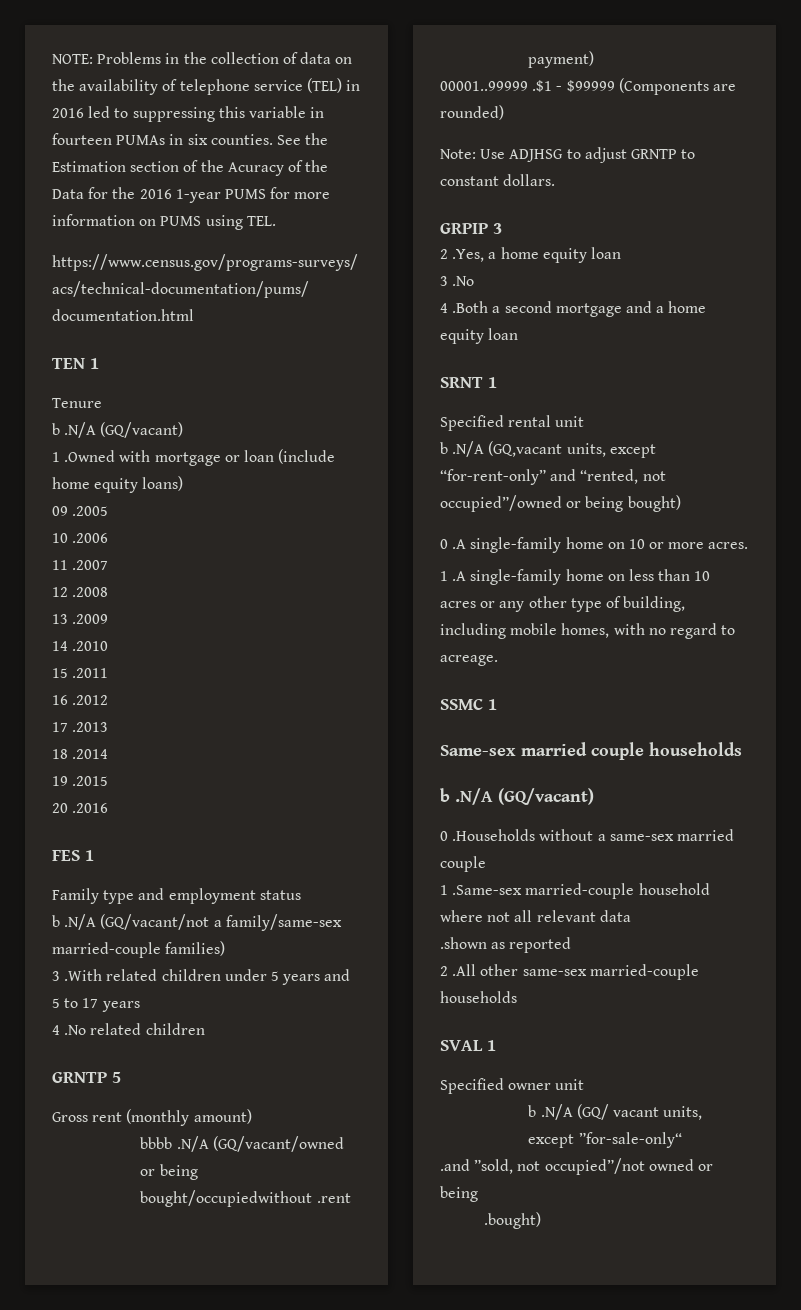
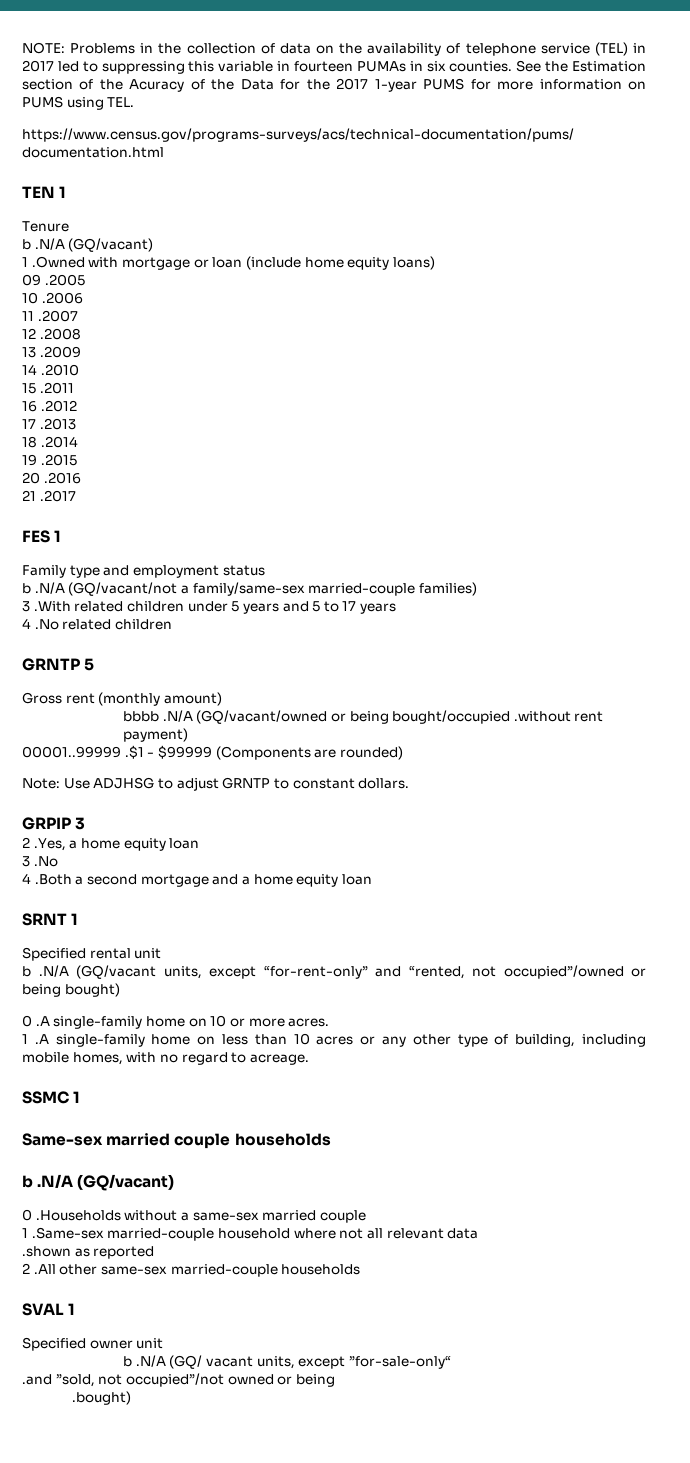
- NOTE: Problems in the collection of data on the availability of telephone service (TEL) in 2016 led to suppressing this variable in fourteen PUMAs in six counties.
+ NOTE: Problems in the collection of data on the availability of telephone service (TEL) in 2017 led to suppressing this variable in fourteen PUMAs in six counties.
- See the Estimation section of the Acuracy of the Data for the 2016 1-year PUMS for more information on PUMS using TEL.
+ See the Estimation section of the Acuracy of the Data for the 2017 1-year PUMS for more information on PUMS using TEL.
+ 21 .2017
- bbbb .N/A (GQ/vacant/owned or being bought/occupiedwithout .rent payment)
+ bbbb .N/A (GQ/vacant/owned or being bought/occupied .without rent payment)
- b .N/A (GQ,vacant units, except “for-rent-only” and “rented, not occupied”/owned or being bought)
+ b .N/A (GQ/vacant units, except “for-rent-only” and “rented, not occupied”/owned or being bought)

